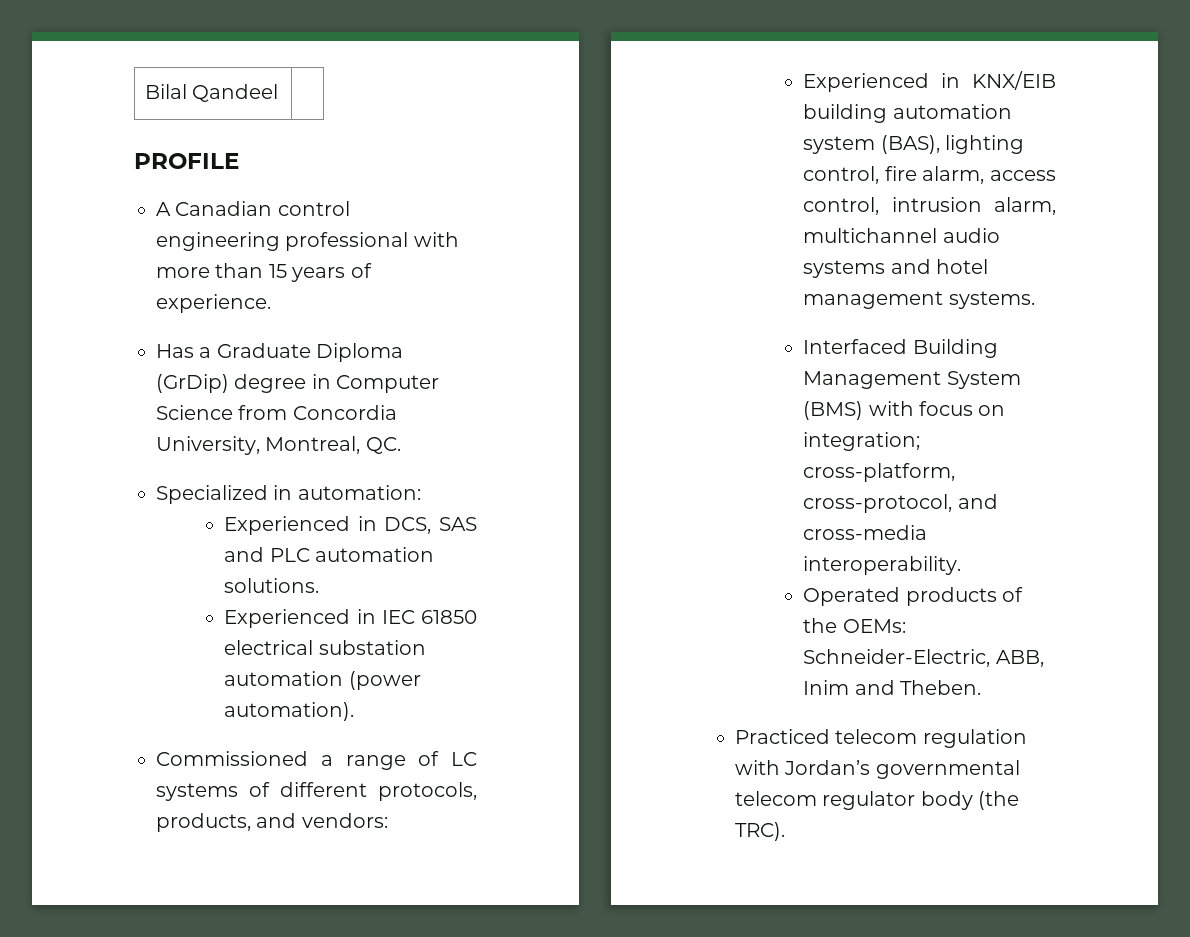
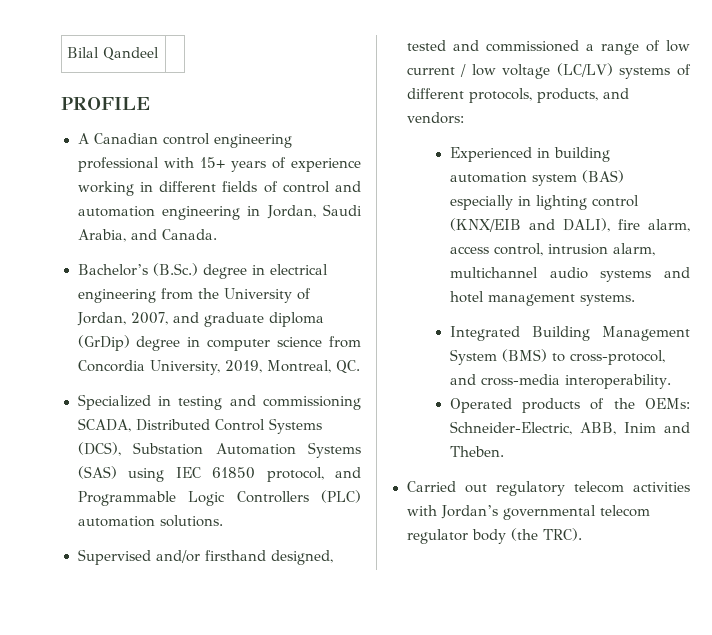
- A Canadian control engineering professional with more than 15 years of experience.
- Has a Graduate Diploma (GrDip) degree in Computer Science from Concordia University, Montreal, QC.
+ A Canadian control engineering professional with 15+ years of experience working in different fields of control and automation engineering in Jordan, Saudi Arabia, and Canada.
+ Bachelor’s (B.Sc.) degree in electrical engineering from the University of Jordan, 2007, and graduate diploma (GrDip) degree in computer science from Concordia University, 2019, Montreal, QC.
- Specialized in automation:
- Experienced in DCS, SAS and PLC automation solutions.
- Experienced in IEC 61850 electrical substation automation (power automation).
- Commissioned a range of LC systems of different protocols, products, and vendors:
+ Specialized in testing and commissioning SCADA, Distributed Control Systems (DCS), Substation Automation Systems (SAS) using IEC 61850 protocol, and Programmable Logic Controllers (PLC) automation solutions.
+ Supervised and/or firsthand designed, tested and commissioned a range of low current / low voltage (LC/LV) systems of different protocols, products, and vendors:
- Experienced in KNX/EIB building automation system (BAS), lighting control, fire alarm, access control, intrusion alarm, multichannel audio systems and hotel management systems.
+ Experienced in building automation system (BAS) especially in lighting control (KNX/EIB and DALI), fire alarm, access control, intrusion alarm, multichannel audio systems and hotel management systems.
- Interfaced Building Management System (BMS) with focus on integration; cross-platform, cross-protocol, and cross-media interoperability.
+ Integrated Building Management System (BMS) to cross-protocol, and cross-media interoperability.
- Practiced telecom regulation with Jordan’s governmental telecom regulator body (the TRC).
+ Carried out regulatory telecom activities with Jordan’s governmental telecom regulator body (the TRC).

